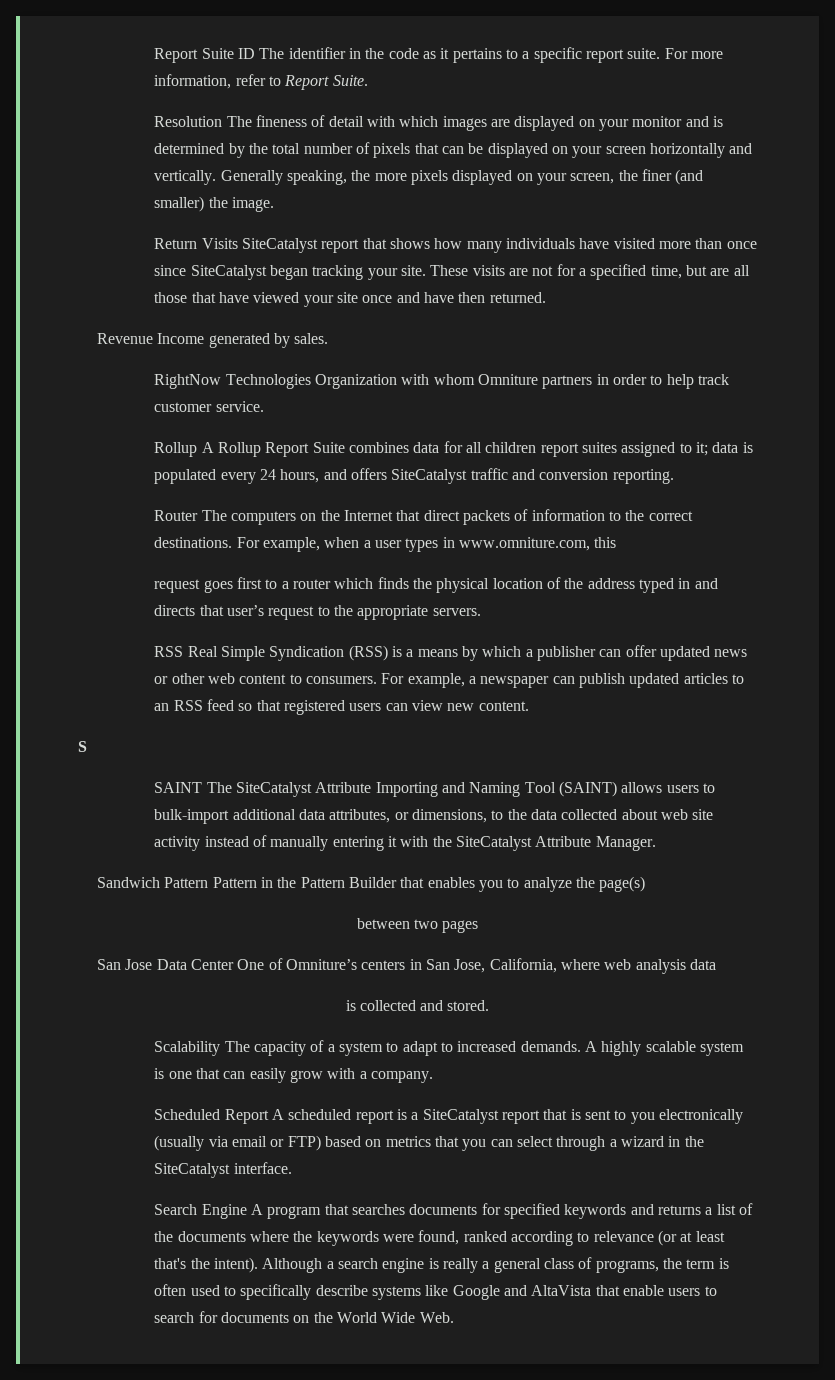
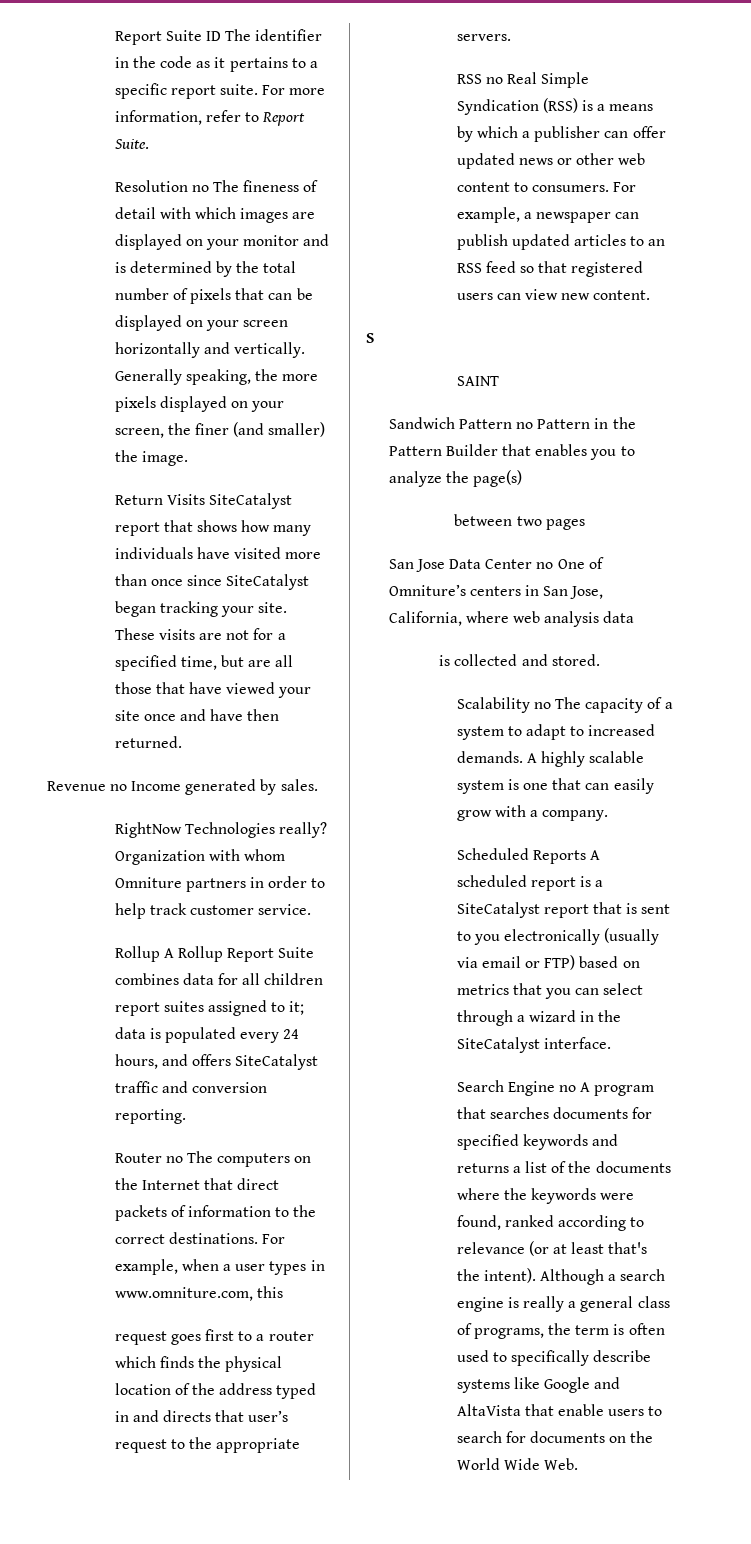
- Resolution The fineness of detail with which images are displayed on your monitor and is determined by the total number of pixels that can be displayed on your screen horizontally and vertically.
+ Resolution no The fineness of detail with which images are displayed on your monitor and is determined by the total number of pixels that can be displayed on your screen horizontally and vertically.
- Revenue Income generated by sales.
+ Revenue no Income generated by sales.
- RightNow Technologies Organization with whom Omniture partners in order to help track customer service.
+ RightNow Technologies really? Organization with whom Omniture partners in order to help track customer service.
- Router The computers on the Internet that direct packets of information to the correct destinations.
+ Router no The computers on the Internet that direct packets of information to the correct destinations.
- RSS Real Simple Syndication (RSS) is a means by which a publisher can offer updated news or other web content to consumers.
+ RSS no Real Simple Syndication (RSS) is a means by which a publisher can offer updated news or other web content to consumers.
- SAINT The SiteCatalyst Attribute Importing and Naming Tool (SAINT) allows users to bulk-import additional data attributes, or dimensions, to the data collected about web site activity instead of manually entering it with the SiteCatalyst Attribute Manager.
+ SAINT
- Sandwich Pattern Pattern in the Pattern Builder that enables you to analyze the page(s)
+ Sandwich Pattern no Pattern in the Pattern Builder that enables you to analyze the page(s)
- San Jose Data Center One of Omniture’s centers in San Jose, California, where web analysis data
+ San Jose Data Center no One of Omniture’s centers in San Jose, California, where web analysis data
- Scalability The capacity of a system to adapt to increased demands.
+ Scalability no The capacity of a system to adapt to increased demands.
- Scheduled Report A scheduled report is a SiteCatalyst report that is sent to you electronically (usually via email or FTP) based on metrics that you can select through a wizard in the SiteCatalyst interface.
+ Scheduled Reports A scheduled report is a SiteCatalyst report that is sent to you electronically (usually via email or FTP) based on metrics that you can select through a wizard in the SiteCatalyst interface.
- Search Engine A program that searches documents for specified keywords and returns a list of the documents where the keywords were found, ranked according to relevance (or at least that's the intent).
+ Search Engine no A program that searches documents for specified keywords and returns a list of the documents where the keywords were found, ranked according to relevance (or at least that's the intent).

